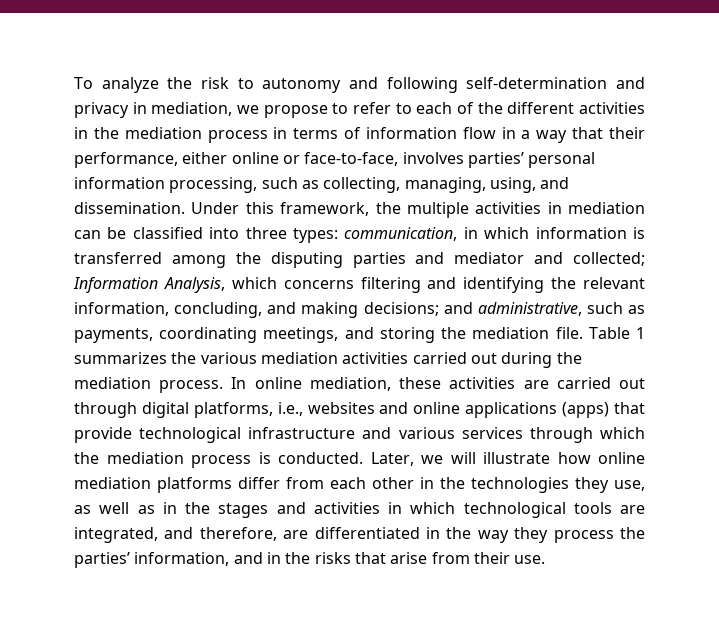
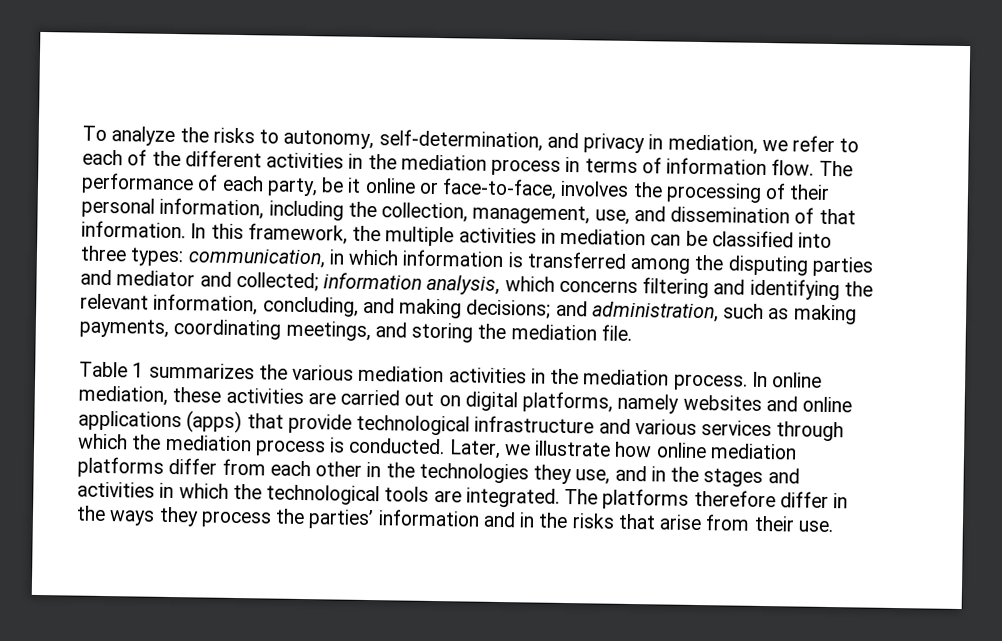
- To analyze the risk to autonomy and following self-determination and privacy in mediation, we propose to refer to each of the different activities in the mediation process in terms of information flow in a way that their performance, either online or face-to-face, involves parties’ personal information processing, such as collecting, managing, using, and dissemination. Under this framework, the multiple activities in mediation can be classified into three types:
+ To analyze the risks to autonomy, self-determination, and privacy in mediation, we refer to each of the different activities in the mediation process in terms of information flow. The performance of each party, be it online or face-to-face, involves the processing of their personal information, including the collection, management, use, and dissemination of that information. In this framework, the multiple activities in mediation can be classified into three types:
- Information Analysis, which concerns filtering and identifying the relevant information, concluding, and making decisions;
+ information analysis, which concerns filtering and identifying the relevant information, concluding, and making decisions;
- and administrative, such as payments, coordinating meetings, and storing the mediation file. Table 1 summarizes the various mediation activities carried out during the mediation process.
+ and administration, such as making payments, coordinating meetings, and storing the mediation file.
+ Table 1 summarizes the various mediation activities in the mediation process.
- In online mediation, these activities are carried out through digital platforms, i.e., websites and online applications (apps) that provide technological infrastructure and various services through which the mediation process is conducted.
+ In online mediation, these activities are carried out on digital platforms, namely websites and online applications (apps) that provide technological infrastructure and various services through which the mediation process is conducted.
- Later, we will illustrate how online mediation platforms differ from each other in the technologies they use, as well as in the stages and activities in which technological tools are integrated, and therefore, are differentiated in the way they process the parties’ information, and in the risks that arise from their use.
+ Later, we illustrate how online mediation platforms differ from each other in the technologies they use, and in the stages and activities in which the technological tools are integrated. The platforms therefore differ in the ways they process the parties’ information and in the risks that arise from their use.

